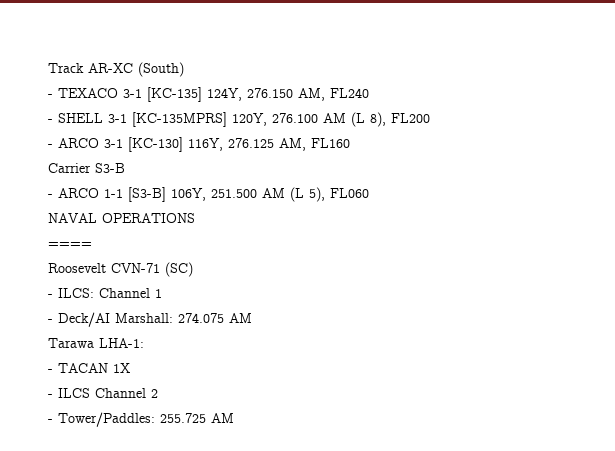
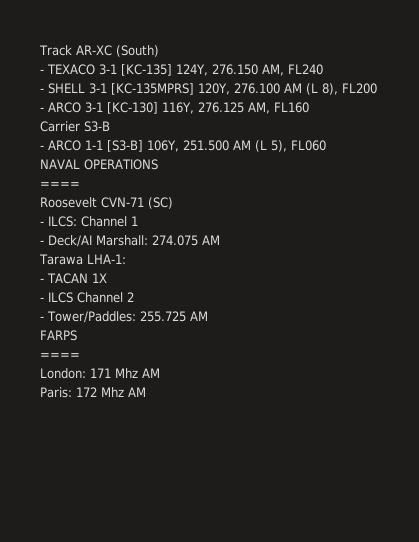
+ FARPS
+ ====
+ London: 171 Mhz AM
+ Paris: 172 Mhz AM

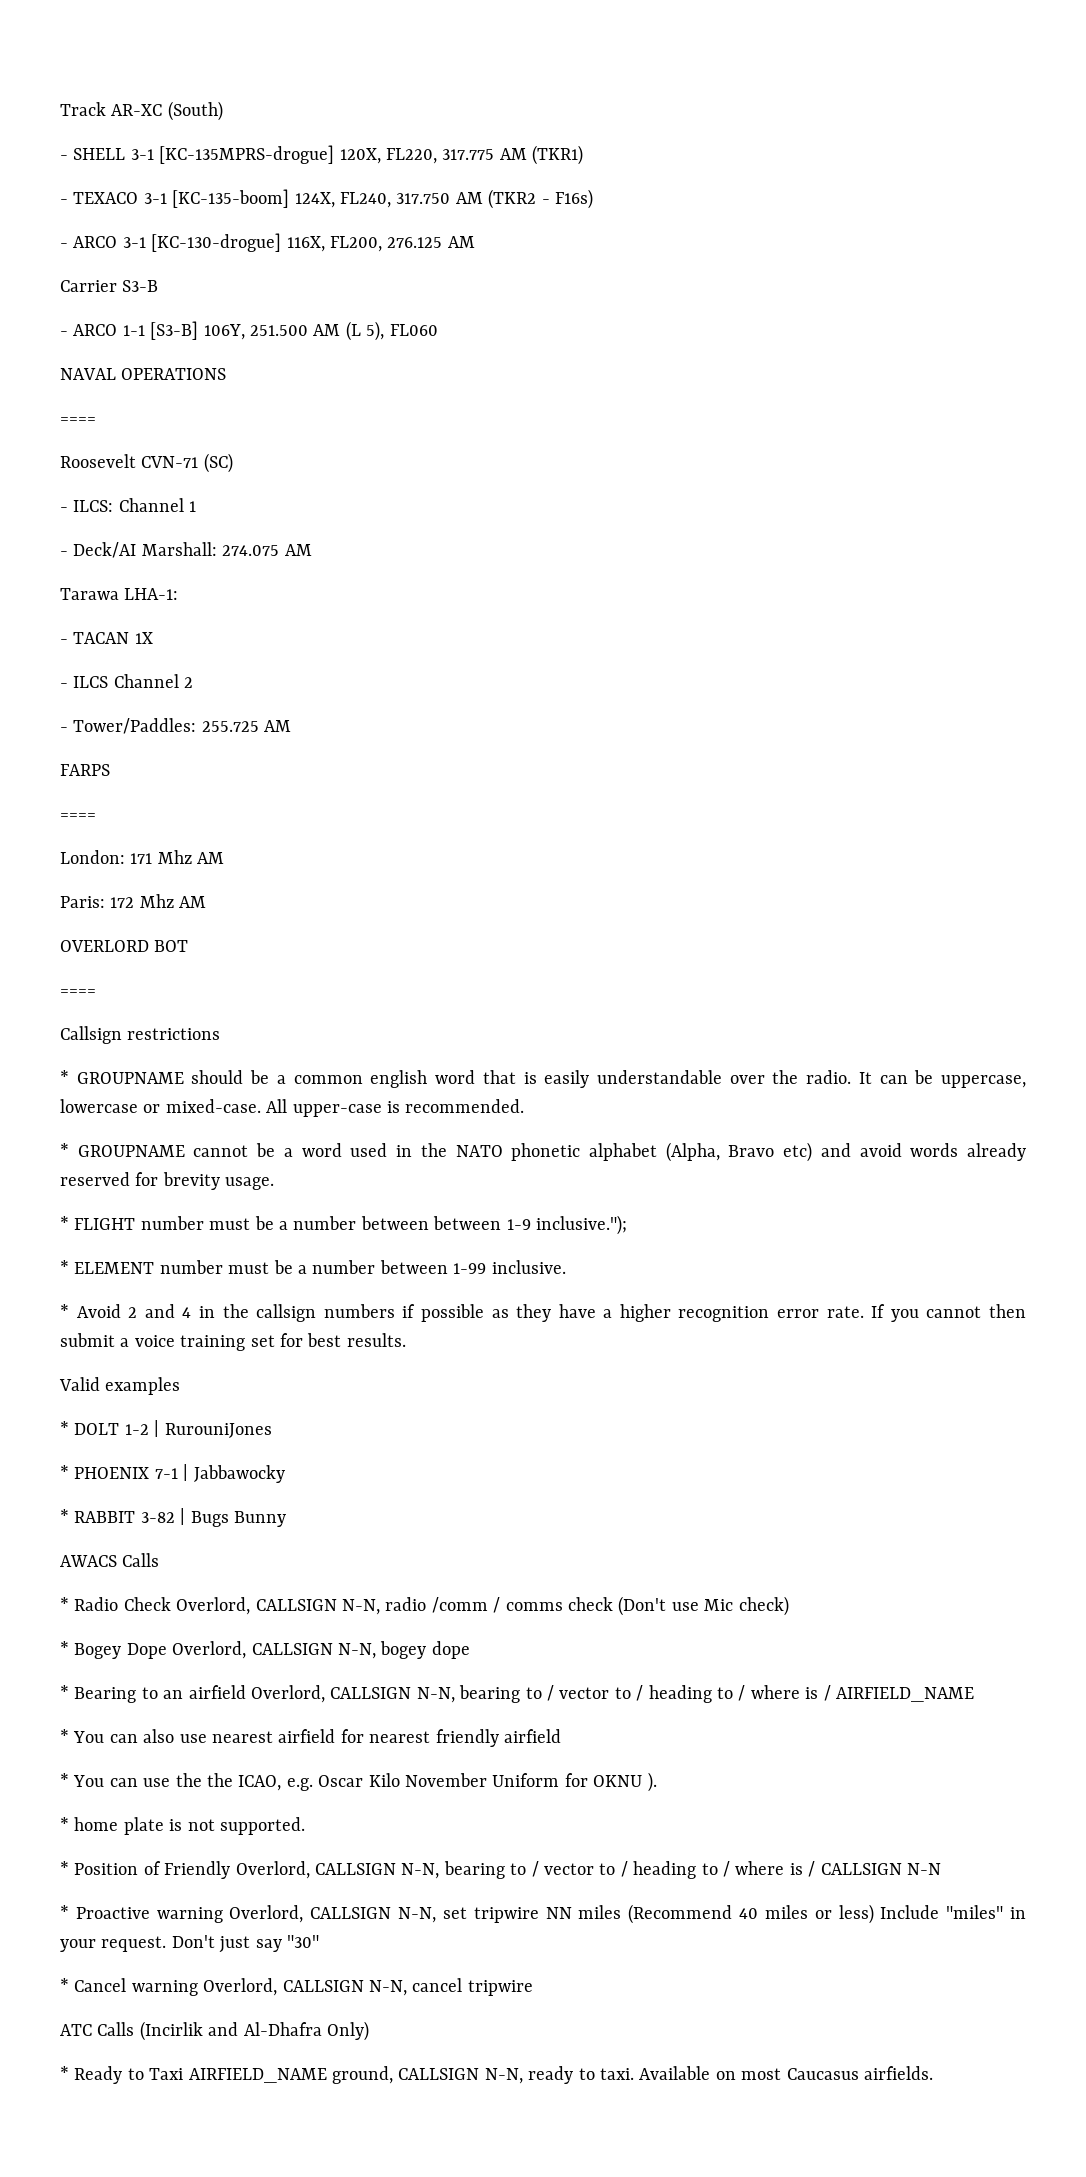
- - TEXACO 3-1 [KC-135] 124Y, 276.150 AM, FL240
- - SHELL 3-1 [KC-135MPRS] 120Y, 276.100 AM (L 8), FL200
- - ARCO 3-1 [KC-130] 116Y, 276.125 AM, FL160
+ - SHELL 3-1 [KC-135MPRS-drogue] 120X, FL220, 317.775 AM (TKR1)
+ - TEXACO 3-1 [KC-135-boom] 124X, FL240, 317.750 AM (TKR2 - F16s)
+ - ARCO 3-1 [KC-130-drogue] 116X, FL200, 276.125 AM
+ OVERLORD BOT
+ ====
+ Callsign restrictions
+ * GROUPNAME should be a common english word that is easily understandable over the radio. It can be uppercase, lowercase or mixed-case. All upper-case is recommended.
+ * GROUPNAME cannot be a word used in the NATO phonetic alphabet (Alpha, Bravo etc) and avoid words already reserved for brevity usage.
+ * FLIGHT number must be a number between between 1-9 inclusive.");
+ * ELEMENT number must be a number between 1-99 inclusive.
+ * Avoid 2 and 4 in the callsign numbers if possible as they have a higher recognition error rate. If you cannot then submit a voice training set for best results.
+ Valid examples
+ * DOLT 1-2 | RurouniJones
+ * PHOENIX 7-1 | Jabbawocky
+ * RABBIT 3-82 | Bugs Bunny
+ AWACS Calls
+ * Radio Check Overlord, CALLSIGN N-N, radio /comm / comms check (Don't use Mic check)
+ * Bogey Dope Overlord, CALLSIGN N-N, bogey dope
+ * Bearing to an airfield Overlord, CALLSIGN N-N, bearing to / vector to / heading to / where is / AIRFIELD_NAME
+ * You can also use nearest airfield for nearest friendly airfield
+ * You can use the the ICAO, e.g. Oscar Kilo November Uniform for OKNU ).
+ * home plate is not supported.
+ * Position of Friendly Overlord, CALLSIGN N-N, bearing to / vector to / heading to / where is / CALLSIGN N-N
+ * Proactive warning Overlord, CALLSIGN N-N, set tripwire NN miles (Recommend 40 miles or less) Include "miles" in your request. Don't just say "30"
+ * Cancel warning Overlord, CALLSIGN N-N, cancel tripwire
+ ATC Calls (Incirlik and Al-Dhafra Only)
+ * Ready to Taxi AIRFIELD_NAME ground, CALLSIGN N-N, ready to taxi. Available on most Caucasus airfields.

